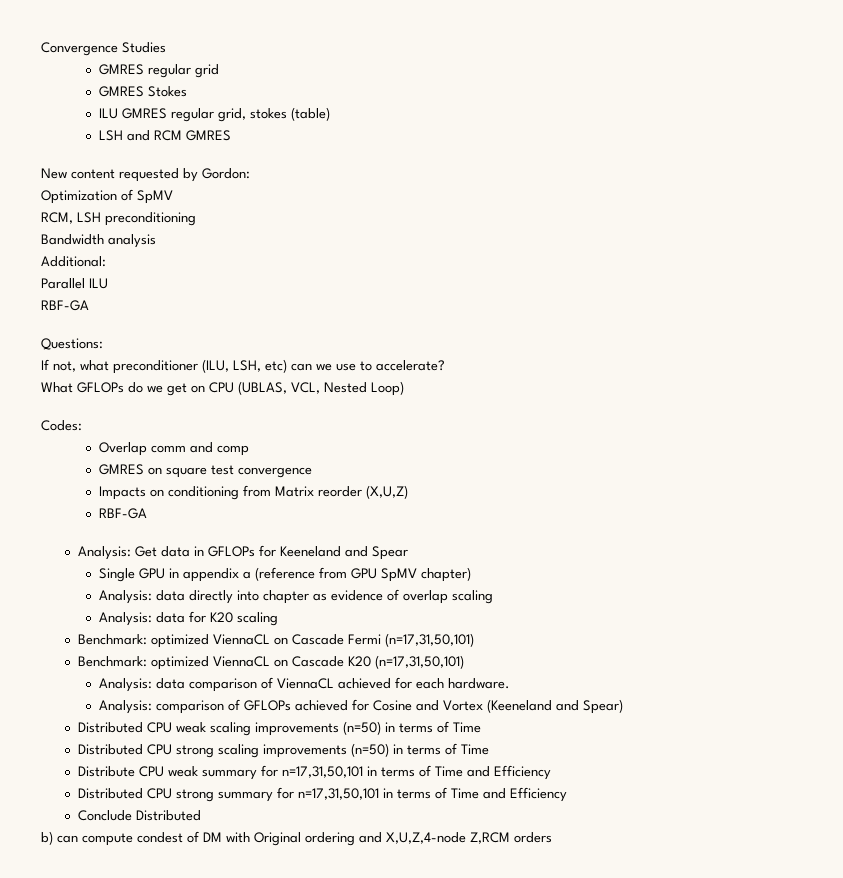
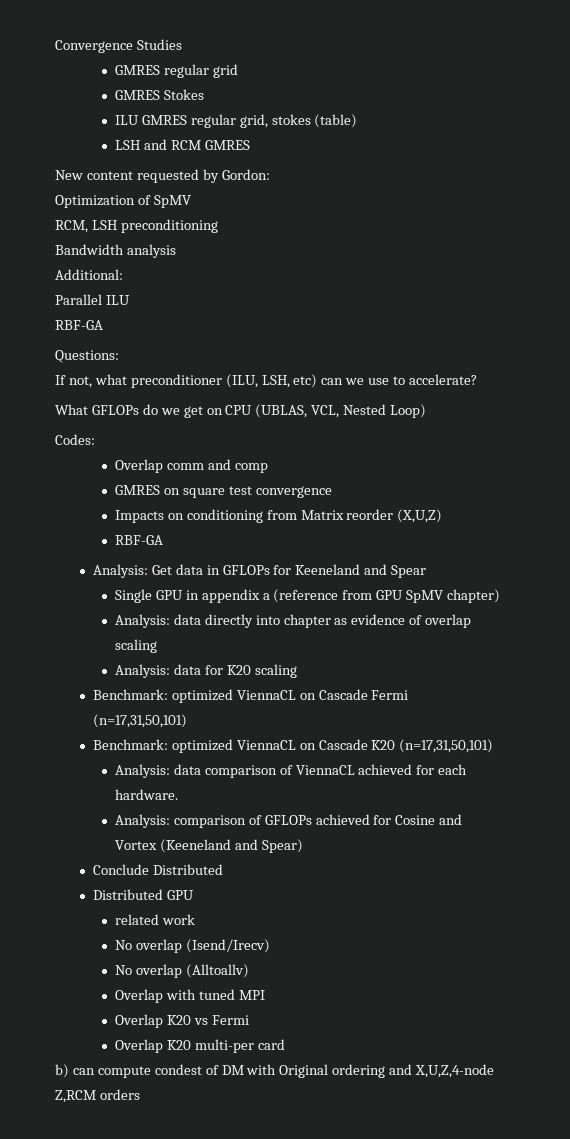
- Distributed CPU weak scaling improvements (n=50) in terms of Time
- Distributed CPU strong scaling improvements (n=50) in terms of Time
- Distribute CPU weak summary for n=17,31,50,101 in terms of Time and Efficiency
- Distributed CPU strong summary for n=17,31,50,101 in terms of Time and Efficiency
  Conclude Distributed
+ Distributed GPU
+ related work
+ No overlap (Isend/Irecv)
+ No overlap (Alltoallv)
+ Overlap with tuned MPI
+ Overlap K20 vs Fermi
+ Overlap K20 multi-per card

